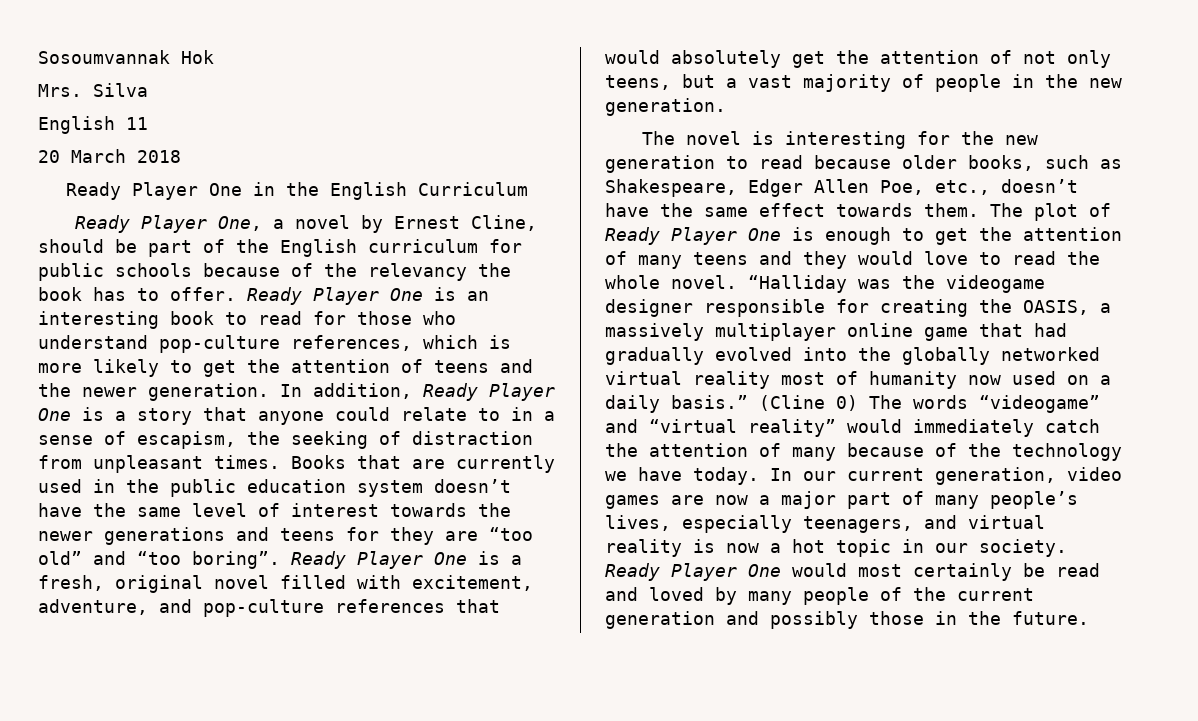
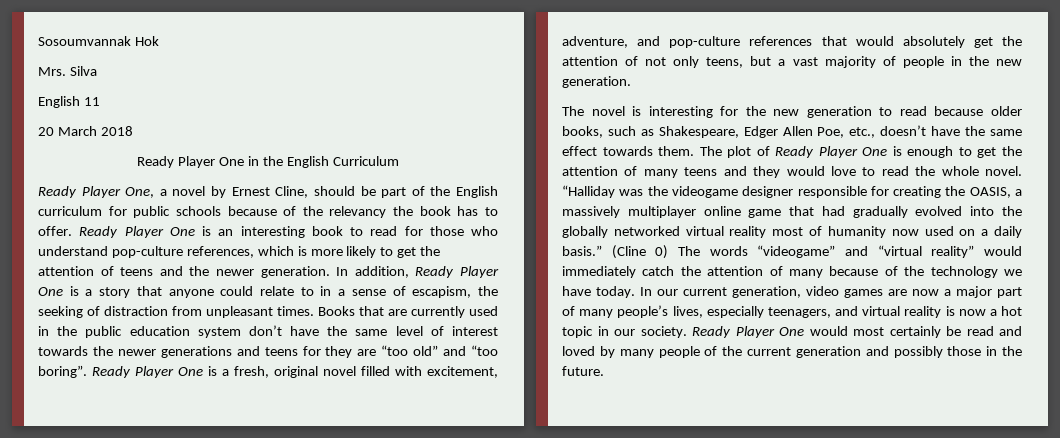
- Books that are currently used in the public education system doesn’t have the same level of interest towards the newer generations and teens for they are “too old” and “too boring”.
+ Books that are currently used in the public education system don’t have the same level of interest towards the newer generations and teens for they are “too old” and “too boring”.

